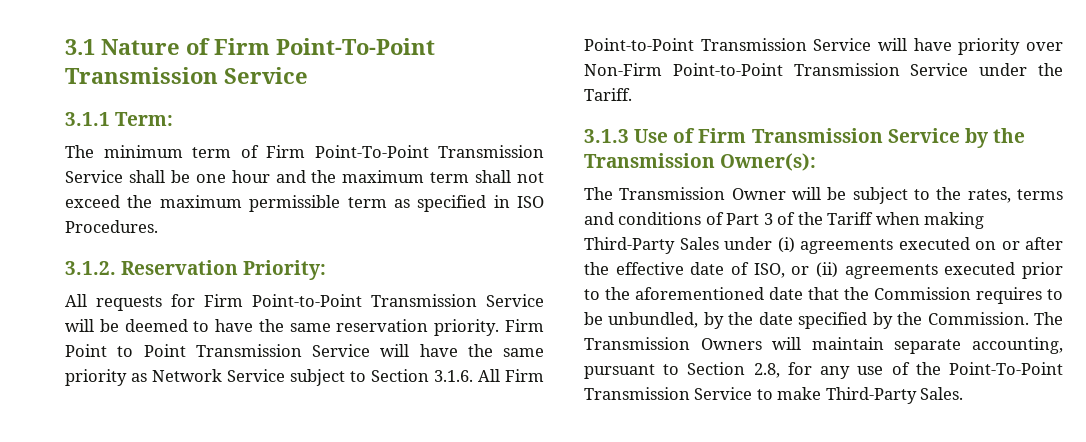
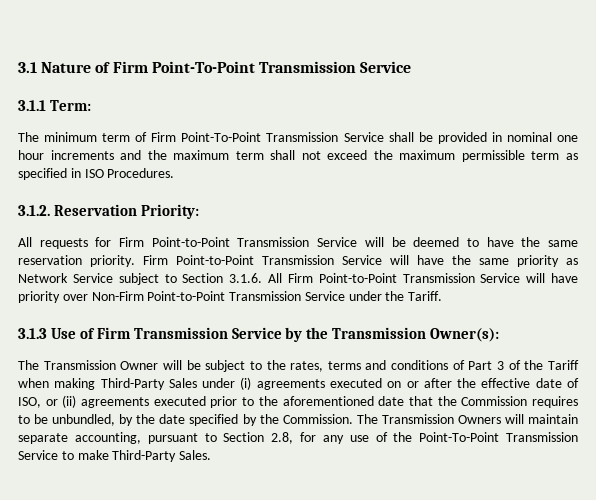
- The minimum term of Firm Point-To-Point Transmission Service shall be one hour and the maximum term shall not exceed the maximum permissible term as specified in ISO Procedures.
+ The minimum term of Firm Point-To-Point Transmission Service shall be provided in nominal one hour increments and the maximum term shall not exceed the maximum permissible term as specified in ISO Procedures.
- Firm Point to Point Transmission Service will have the same priority as Network Service subject to Section 3.1.6. All Firm Point-to-Point Transmission Service will have priority over Non-Firm Point-to-Point Transmission Service under the Tariff.
+ Firm Point-to-Point Transmission Service will have the same priority as Network Service subject to Section 3.1.6. All Firm Point-to-Point Transmission Service will have priority over Non-Firm Point-to-Point Transmission Service under the Tariff.

